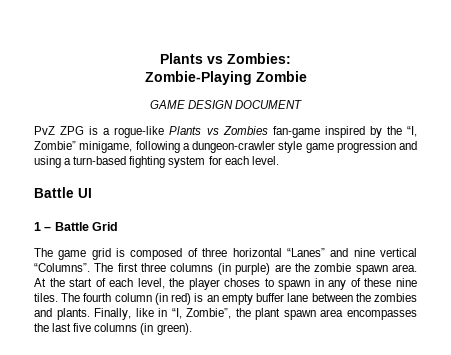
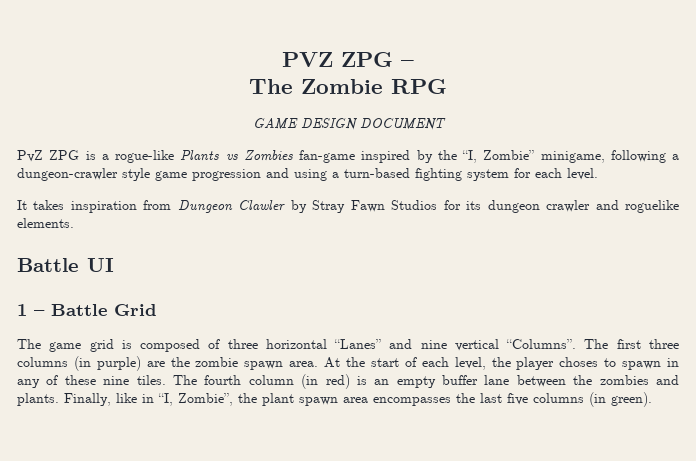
- Plants vs Zombies:
- Zombie-Playing Zombie
+ PVZ ZPG –
+ The Zombie RPG
+ It takes inspiration from Dungeon Clawler by Stray Fawn Studios for its dungeon crawler and roguelike elements.

